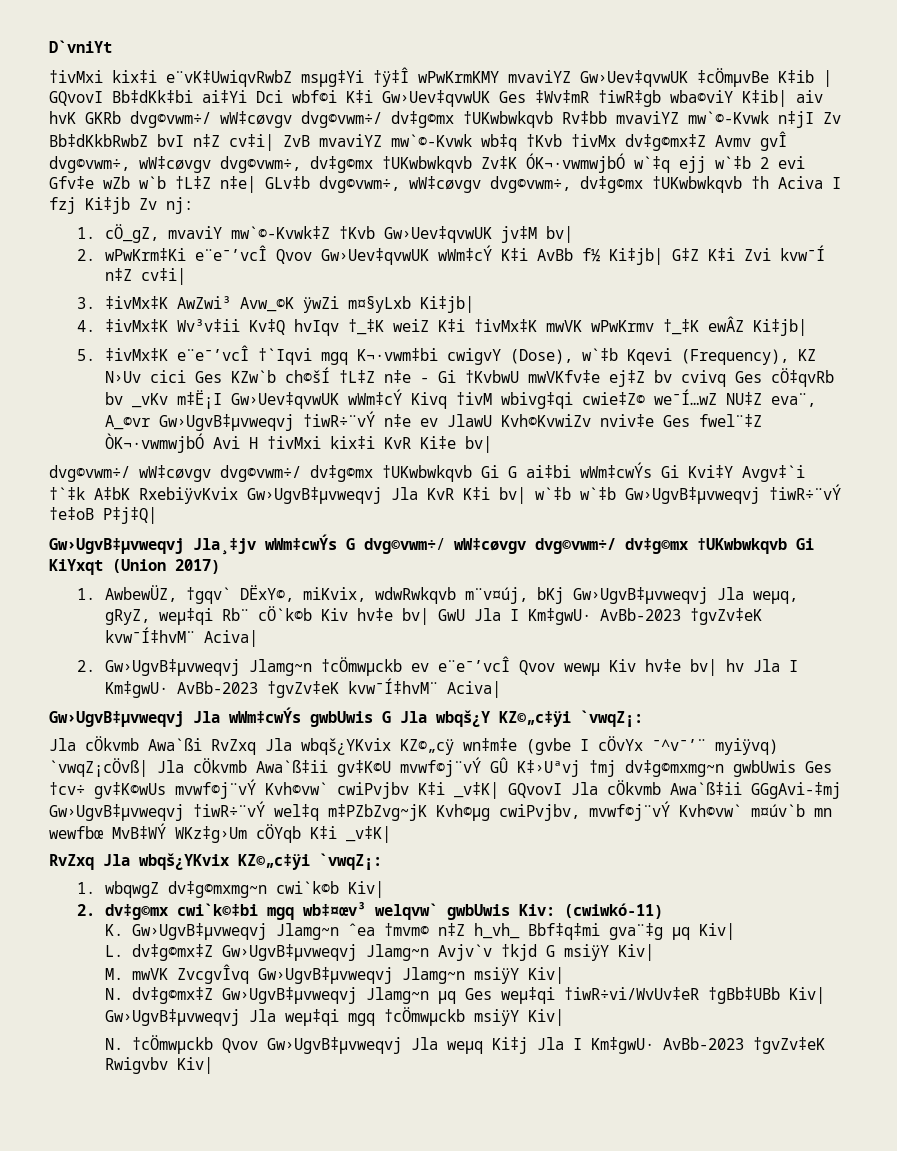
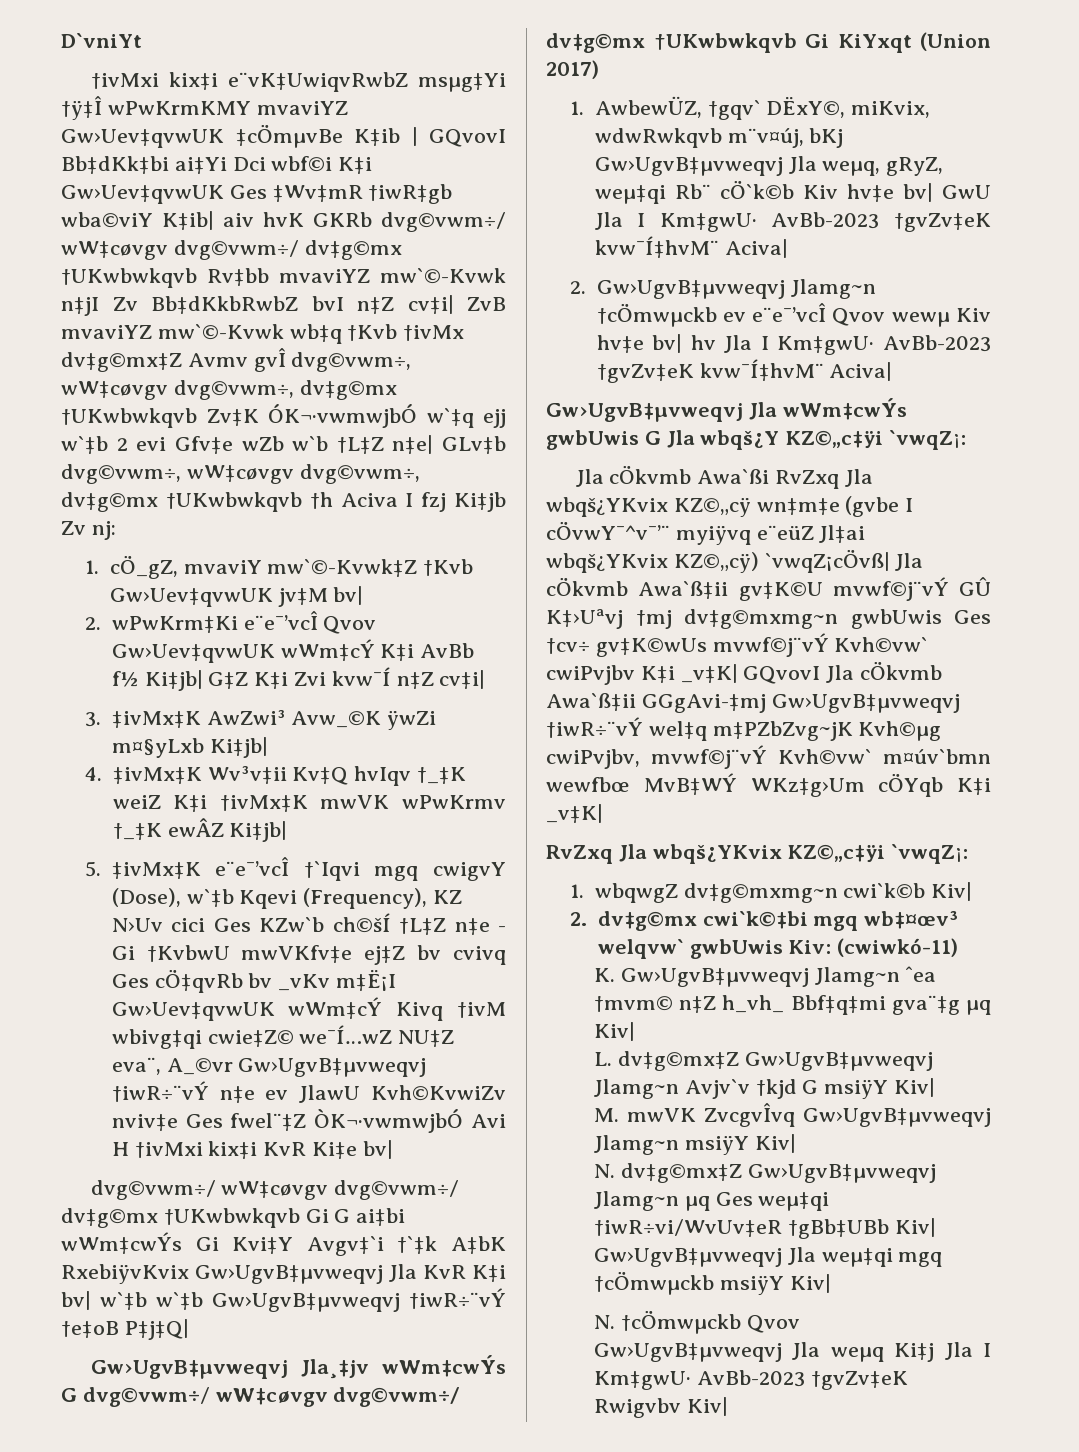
- 5. ‡ivMx‡K e¨e¯’vcÎ †`Iqvi mgq K¬·vwm‡bi cwigvY (Dose), w`‡b Kqevi (Frequency), KZ N›Uv cici Ges KZw`b ch©šÍ †L‡Z n‡e - Gi †KvbwU mwVKfv‡e ej‡Z bv cvivq Ges cÖ‡qvRb bv _vKv m‡Ë¡I Gw›Uev‡qvwUK wWm‡cÝ Kivq †ivM wbivg‡qi cwie‡Z© we¯Í…wZ NU‡Z eva¨, A_©vr Gw›UgvB‡µvweqvj †iwR÷¨vÝ n‡e ev JlawU Kvh©KvwiZv nviv‡e Ges fwel¨‡Z ÒK¬·vwmwjbÓ Avi H †ivMxi kix‡i KvR Ki‡e bv|
+ 5. ‡ivMx‡K e¨e¯’vcÎ †`Iqvi mgq cwigvY (Dose), w`‡b Kqevi (Frequency), KZ N›Uv cici Ges KZw`b ch©šÍ †L‡Z n‡e - Gi †KvbwU mwVKfv‡e ej‡Z bv cvivq Ges cÖ‡qvRb bv _vKv m‡Ë¡I Gw›Uev‡qvwUK wWm‡cÝ Kivq †ivM wbivg‡qi cwie‡Z© we¯Í…wZ NU‡Z eva¨, A_©vr Gw›UgvB‡µvweqvj †iwR÷¨vÝ n‡e ev JlawU Kvh©KvwiZv nviv‡e Ges fwel¨‡Z ÒK¬·vwmwjbÓ Avi H †ivMxi kix‡i KvR Ki‡e bv|
- Jla cÖkvmb Awa`ßi RvZxq Jla wbqš¿YKvix KZ©„cÿ wn‡m‡e (gvbe I cÖvYx ¯^v¯’¨ myiÿvq) `vwqZ¡cÖvß| Jla cÖkvmb Awa`ß‡ii gv‡K©U mvwf©j¨vÝ GÛ K‡›Uªvj †mj dv‡g©mxmg~n gwbUwis Ges †cv÷ gv‡K©wUs mvwf©j¨vÝ Kvh©vw` cwiPvjbv K‡i _v‡K| GQvovI Jla cÖkvmb Awa`ß‡ii GGgAvi-‡mj Gw›UgvB‡µvweqvj †iwR÷¨vÝ wel‡q m‡PZbZvg~jK Kvh©µg cwiPvjbv, mvwf©j¨vÝ Kvh©vw` m¤úv`b mn wewfbœ MvB‡WÝ WKz‡g›Um cÖYqb K‡i _v‡K|
+ Jla cÖkvmb Awa`ßi RvZxq Jla wbqš¿YKvix KZ©„cÿ wn‡m‡e (gvbe I cÖvwY¯^v¯’¨ myiÿvq e¨eüZ Jl‡ai wbqš¿YKvix KZ©„cÿ) `vwqZ¡cÖvß| Jla cÖkvmb Awa`ß‡ii gv‡K©U mvwf©j¨vÝ GÛ K‡›Uªvj †mj dv‡g©mxmg~n gwbUwis Ges †cv÷ gv‡K©wUs mvwf©j¨vÝ Kvh©vw` cwiPvjbv K‡i _v‡K| GQvovI Jla cÖkvmb Awa`ß‡ii GGgAvi-‡mj Gw›UgvB‡µvweqvj †iwR÷¨vÝ wel‡q m‡PZbZvg~jK Kvh©µg cwiPvjbv, mvwf©j¨vÝ Kvh©vw` m¤úv`bmn wewfbœ MvB‡WÝ WKz‡g›Um cÖYqb K‡i _v‡K|

